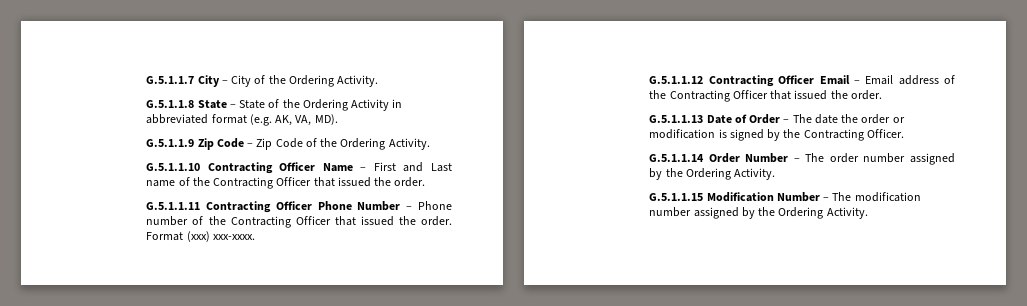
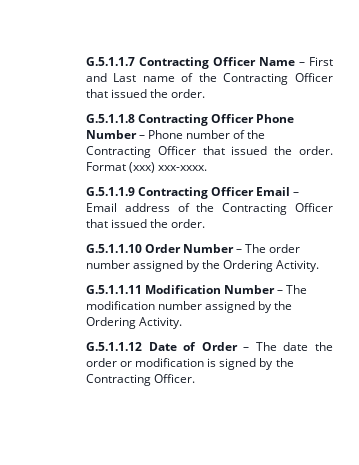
- G.5.1.1.7 City – City of the Ordering Activity.
- G.5.1.1.8 State – State of the Ordering Activity in abbreviated format (e.g. AK, VA, MD).
- G.5.1.1.9 Zip Code – Zip Code of the Ordering Activity.
- G.5.1.1.10 Contracting Officer Name – First and Last name of the Contracting Officer that issued the order.
+ G.5.1.1.7 Contracting Officer Name – First and Last name of the Contracting Officer that issued the order.
- G.5.1.1.11 Contracting Officer Phone Number – Phone number of the Contracting Officer that issued the order.
+ G.5.1.1.8 Contracting Officer Phone Number – Phone number of the Contracting Officer that issued the order.
- G.5.1.1.12 Contracting Officer Email – Email address of the Contracting Officer that issued the order.
+ G.5.1.1.9 Contracting Officer Email – Email address of the Contracting Officer that issued the order.
- G.5.1.1.13 Date of Order – The date the order or modification is signed by the Contracting Officer.
+ G.5.1.1.10 Order Number – The order number assigned by the Ordering Activity.
+ G.5.1.1.11 Modification Number – The modification number assigned by the Ordering Activity.
+ G.5.1.1.12 Date of Order – The date the order or modification is signed by the Contracting Officer.
- G.5.1.1.14 Order Number – The order number assigned by the Ordering Activity.
- G.5.1.1.15 Modification Number – The modification number assigned by the Ordering Activity.

